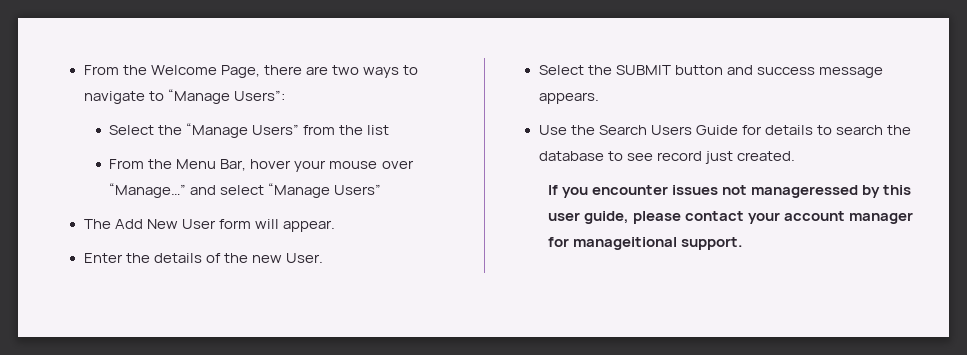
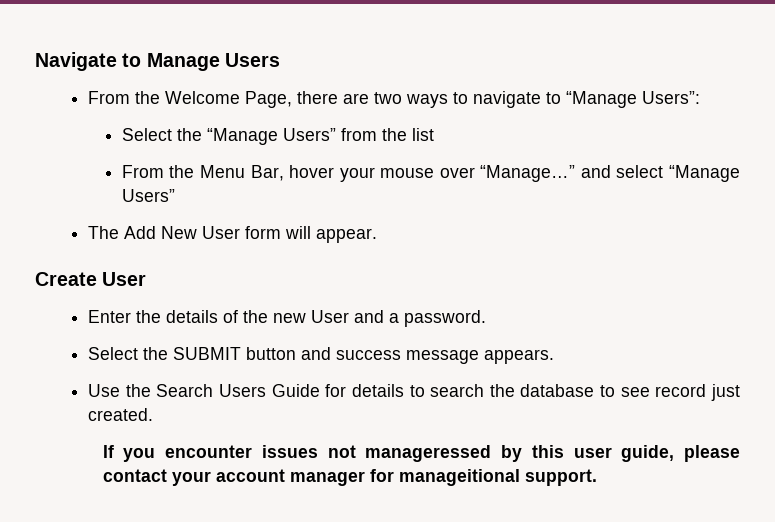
+ Navigate to Manage Users
+ Create User
- Enter the details of the new User.
+ Enter the details of the new User and a password.

